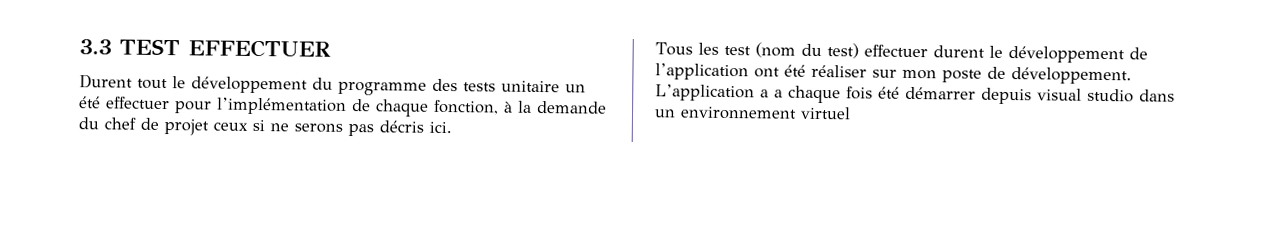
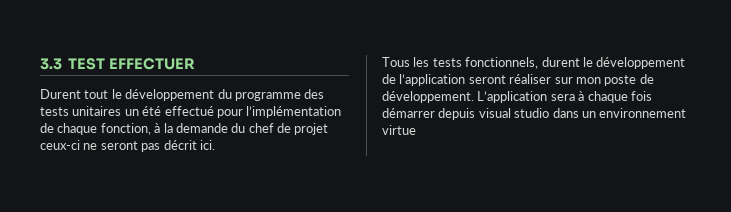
- Durent tout le développement du programme des tests unitaire un été effectuer pour l’implémentation de chaque fonction, à la demande du chef de projet ceux si ne serons pas décris ici.
- Tous les test (nom du test) effectuer durent le développement de l’application ont été réaliser sur mon poste de développement.
+ Durent tout le développement du programme des tests unitaires un été effectué pour l’implémentation de chaque fonction, à la demande du chef de projet ceux-ci ne seront pas décrit ici.
+ Tous les tests fonctionnels, durent le développement de l’application seront réaliser sur mon poste de développement.
- L’application a a chaque fois été démarrer depuis visual studio dans un environnement virtuel
+ L’application sera à chaque fois démarrer depuis visual studio dans un environnement virtue

